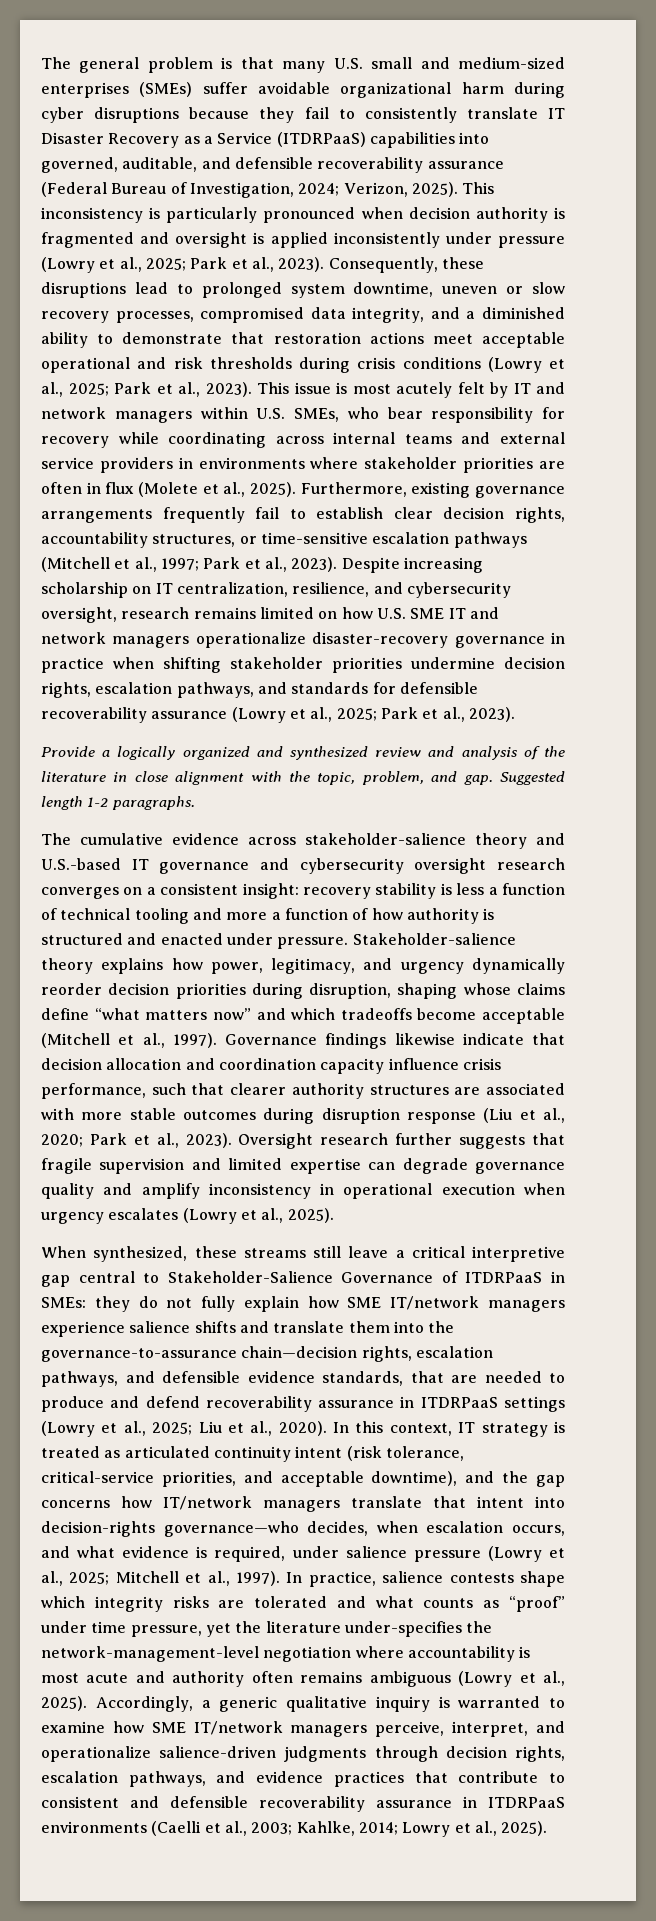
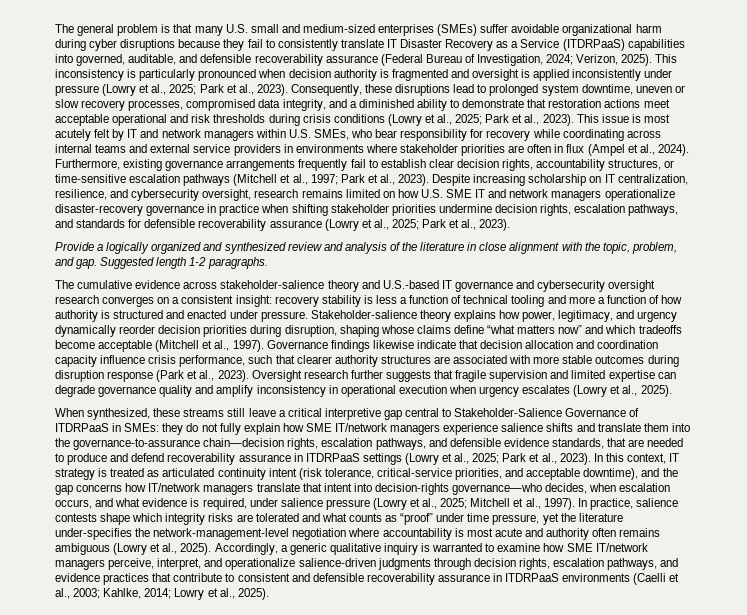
- This issue is most acutely felt by IT and network managers within U.S. SMEs, who bear responsibility for recovery while coordinating across internal teams and external service providers in environments where stakeholder priorities are often in flux (Molete et al., 2025).
+ This issue is most acutely felt by IT and network managers within U.S. SMEs, who bear responsibility for recovery while coordinating across internal teams and external service providers in environments where stakeholder priorities are often in flux (Ampel et al., 2024).
- Governance findings likewise indicate that decision allocation and coordination capacity influence crisis performance, such that clearer authority structures are associated with more stable outcomes during disruption response (Liu et al., 2020; Park et al., 2023).
+ Governance findings likewise indicate that decision allocation and coordination capacity influence crisis performance, such that clearer authority structures are associated with more stable outcomes during disruption response (Park et al., 2023).
- When synthesized, these streams still leave a critical interpretive gap central to Stakeholder-Salience Governance of ITDRPaaS in SMEs: they do not fully explain how SME IT/network managers experience salience shifts and translate them into the governance-to-assurance chain—decision rights, escalation pathways, and defensible evidence standards, that are needed to produce and defend recoverability assurance in ITDRPaaS settings (Lowry et al., 2025; Liu et al., 2020).
+ When synthesized, these streams still leave a critical interpretive gap central to Stakeholder-Salience Governance of ITDRPaaS in SMEs: they do not fully explain how SME IT/network managers experience salience shifts and translate them into the governance-to-assurance chain—decision rights, escalation pathways, and defensible evidence standards, that are needed to produce and defend recoverability assurance in ITDRPaaS settings (Lowry et al., 2025; Park et al., 2023).

